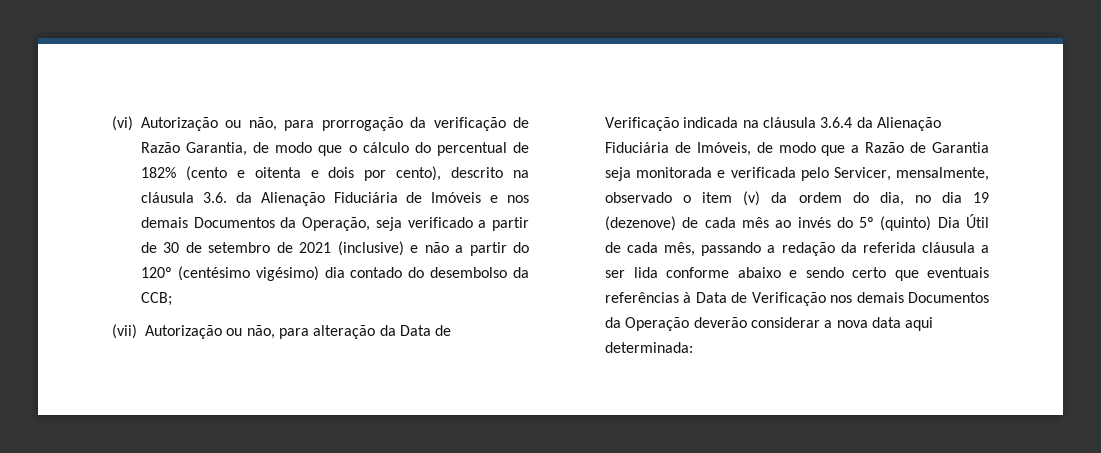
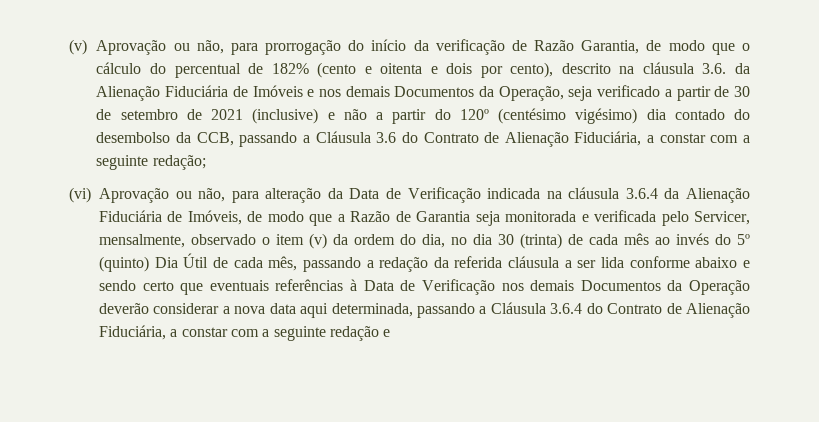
- (vi) Autorização ou não, para prorrogação da verificação de Razão Garantia, de modo que o cálculo do percentual de 182% (cento e oitenta e dois por cento), descrito na cláusula 3.6. da Alienação Fiduciária de Imóveis e nos demais Documentos da Operação, seja verificado a partir de 30 de setembro de 2021 (inclusive) e não a partir do 120º (centésimo vigésimo) dia contado do desembolso da CCB;
- (vii) Autorização ou não, para alteração da Data de Verificação indicada na cláusula 3.6.4 da Alienação Fiduciária de Imóveis, de modo que a Razão de Garantia seja monitorada e verificada pelo Servicer, mensalmente, observado o item (v) da ordem do dia, no dia 19 (dezenove) de cada mês ao invés do 5º (quinto) Dia Útil de cada mês, passando a redação da referida cláusula a ser lida conforme abaixo e sendo certo que eventuais referências à Data de Verificação nos demais Documentos da Operação deverão considerar a nova data aqui determinada:
+ (v) Aprovação ou não, para prorrogação do início da verificação de Razão Garantia, de modo que o cálculo do percentual de 182% (cento e oitenta e dois por cento), descrito na cláusula 3.6. da Alienação Fiduciária de Imóveis e nos demais Documentos da Operação, seja verificado a partir de 30 de setembro de 2021 (inclusive) e não a partir do 120º (centésimo vigésimo) dia contado do desembolso da CCB, passando a Cláusula 3.6 do Contrato de Alienação Fiduciária, a constar com a seguinte redação;
+ (vi) Aprovação ou não, para alteração da Data de Verificação indicada na cláusula 3.6.4 da Alienação Fiduciária de Imóveis, de modo que a Razão de Garantia seja monitorada e verificada pelo Servicer, mensalmente, observado o item (v) da ordem do dia, no dia 30 (trinta) de cada mês ao invés do 5º (quinto) Dia Útil de cada mês, passando a redação da referida cláusula a ser lida conforme abaixo e sendo certo que eventuais referências à Data de Verificação nos demais Documentos da Operação deverão considerar a nova data aqui determinada, passando a Cláusula 3.6.4 do Contrato de Alienação Fiduciária, a constar com a seguinte redação e

